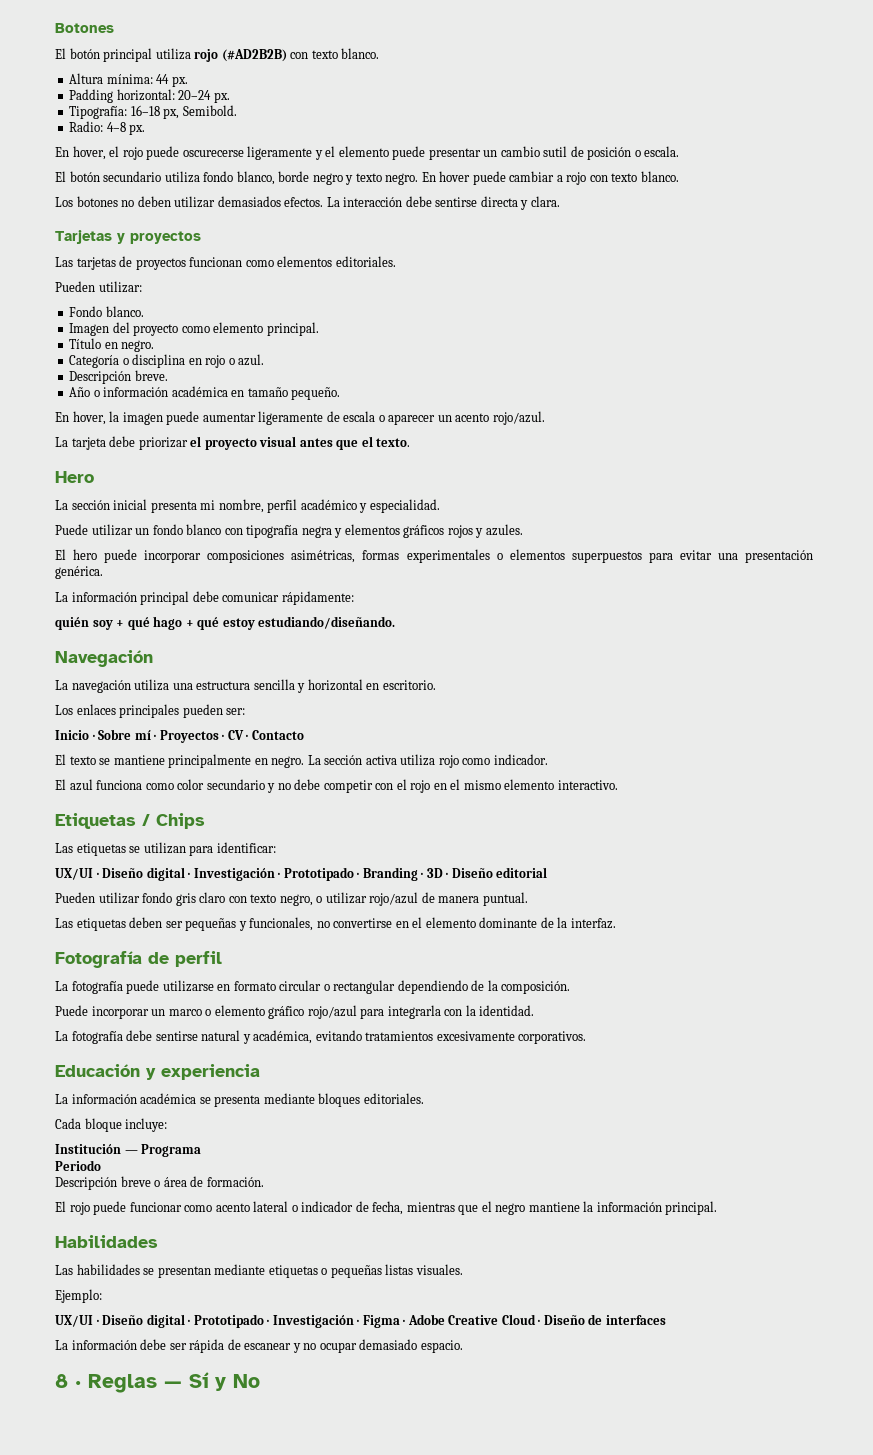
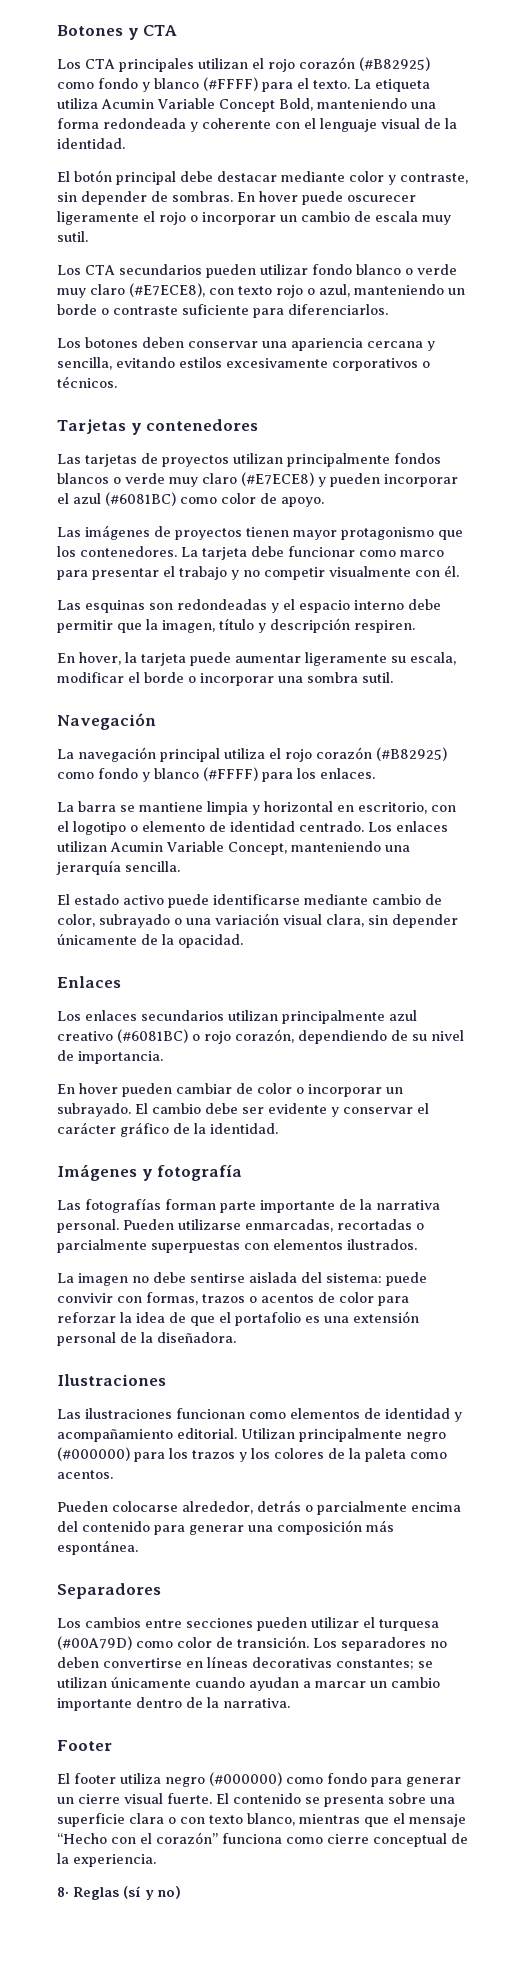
- Botones
- El botón principal utiliza rojo (#AD2B2B) con texto blanco.
- Altura mínima: 44 px.
- Padding horizontal: 20–24 px.
- Tipografía: 16–18 px, Semibold.
- Radio: 4–8 px.
- En hover, el rojo puede oscurecerse ligeramente y el elemento puede presentar un cambio sutil de posición o escala.
- El botón secundario utiliza fondo blanco, borde negro y texto negro. En hover puede cambiar a rojo con texto blanco.
- Los botones no deben utilizar demasiados efectos. La interacción debe sentirse directa y clara.
+ Botones y CTA
+ Los CTA principales utilizan el rojo corazón (#B82925) como fondo y blanco (#FFFF) para el texto. La etiqueta utiliza Acumin Variable Concept Bold, manteniendo una forma redondeada y coherente con el lenguaje visual de la identidad.
+ El botón principal debe destacar mediante color y contraste, sin depender de sombras. En hover puede oscurecer ligeramente el rojo o incorporar un cambio de escala muy sutil.
+ Los CTA secundarios pueden utilizar fondo blanco o verde muy claro (#E7ECE8), con texto rojo o azul, manteniendo un borde o contraste suficiente para diferenciarlos.
+ Los botones deben conservar una apariencia cercana y sencilla, evitando estilos excesivamente corporativos o técnicos.
- Tarjetas y proyectos
+ Tarjetas y contenedores
- Las tarjetas de proyectos funcionan como elementos editoriales.
- Pueden utilizar:
- Fondo blanco.
- Imagen del proyecto como elemento principal.
- Título en negro.
- Categoría o disciplina en rojo o azul.
- Descripción breve.
- Año o información académica en tamaño pequeño.
+ Las tarjetas de proyectos utilizan principalmente fondos blancos o verde muy claro (#E7ECE8) y pueden incorporar el azul (#6081BC) como color de apoyo.
+ Las imágenes de proyectos tienen mayor protagonismo que los contenedores. La tarjeta debe funcionar como marco para presentar el trabajo y no competir visualmente con él.
+ Las esquinas son redondeadas y el espacio interno debe permitir que la imagen, título y descripción respiren.
- En hover, la imagen puede aumentar ligeramente de escala o aparecer un acento rojo/azul.
- La tarjeta debe priorizar el proyecto visual antes que el texto.
- Hero
- La sección inicial presenta mi nombre, perfil académico y especialidad.
- Puede utilizar un fondo blanco con tipografía negra y elementos gráficos rojos y azules.
- El hero puede incorporar composiciones asimétricas, formas experimentales o elementos superpuestos para evitar una presentación genérica.
- La información principal debe comunicar rápidamente:
- quién soy + qué hago + qué estoy estudiando/diseñando.
+ En hover, la tarjeta puede aumentar ligeramente su escala, modificar el borde o incorporar una sombra sutil.
  Navegación
- La navegación utiliza una estructura sencilla y horizontal en escritorio.
- Los enlaces principales pueden ser:
- Inicio · Sobre mí · Proyectos · CV · Contacto
- El texto se mantiene principalmente en negro. La sección activa utiliza rojo como indicador.
- El azul funciona como color secundario y no debe competir con el rojo en el mismo elemento interactivo.
- Etiquetas / Chips
- Las etiquetas se utilizan para identificar:
- UX/UI · Diseño digital · Investigación · Prototipado · Branding · 3D · Diseño editorial
- Pueden utilizar fondo gris claro con texto negro, o utilizar rojo/azul de manera puntual.
- Las etiquetas deben ser pequeñas y funcionales, no convertirse en el elemento dominante de la interfaz.
- Fotografía de perfil
- La fotografía puede utilizarse en formato circular o rectangular dependiendo de la composición.
- Puede incorporar un marco o elemento gráfico rojo/azul para integrarla con la identidad.
- La fotografía debe sentirse natural y académica, evitando tratamientos excesivamente corporativos.
- Educación y experiencia
- La información académica se presenta mediante bloques editoriales.
- Cada bloque incluye:
- Institución — Programa
- Periodo
- Descripción breve o área de formación.
- El rojo puede funcionar como acento lateral o indicador de fecha, mientras que el negro mantiene la información principal.
- Habilidades
- Las habilidades se presentan mediante etiquetas o pequeñas listas visuales.
- Ejemplo:
- UX/UI · Diseño digital · Prototipado · Investigación · Figma · Adobe Creative Cloud · Diseño de interfaces
- La información debe ser rápida de escanear y no ocupar demasiado espacio.
- 8 · Reglas — Sí y No
+ La navegación principal utiliza el rojo corazón (#B82925) como fondo y blanco (#FFFF) para los enlaces.
+ La barra se mantiene limpia y horizontal en escritorio, con el logotipo o elemento de identidad centrado. Los enlaces utilizan Acumin Variable Concept, manteniendo una jerarquía sencilla.
+ El estado activo puede identificarse mediante cambio de color, subrayado o una variación visual clara, sin depender únicamente de la opacidad.
+ Enlaces
+ Los enlaces secundarios utilizan principalmente azul creativo (#6081BC) o rojo corazón, dependiendo de su nivel de importancia.
+ En hover pueden cambiar de color o incorporar un subrayado. El cambio debe ser evidente y conservar el carácter gráfico de la identidad.
+ Imágenes y fotografía
+ Las fotografías forman parte importante de la narrativa personal. Pueden utilizarse enmarcadas, recortadas o parcialmente superpuestas con elementos ilustrados.
+ La imagen no debe sentirse aislada del sistema: puede convivir con formas, trazos o acentos de color para reforzar la idea de que el portafolio es una extensión personal de la diseñadora.
+ Ilustraciones
+ Las ilustraciones funcionan como elementos de identidad y acompañamiento editorial. Utilizan principalmente negro (#000000) para los trazos y los colores de la paleta como acentos.
+ Pueden colocarse alrededor, detrás o parcialmente encima del contenido para generar una composición más espontánea.
+ Separadores
+ Los cambios entre secciones pueden utilizar el turquesa (#00A79D) como color de transición. Los separadores no deben convertirse en líneas decorativas constantes; se utilizan únicamente cuando ayudan a marcar un cambio importante dentro de la narrativa.
+ Footer
+ El footer utiliza negro (#000000) como fondo para generar un cierre visual fuerte. El contenido se presenta sobre una superficie clara o con texto blanco, mientras que el mensaje “Hecho con el corazón” funciona como cierre conceptual de la experiencia.
+ 8· Reglas (sí y no)

